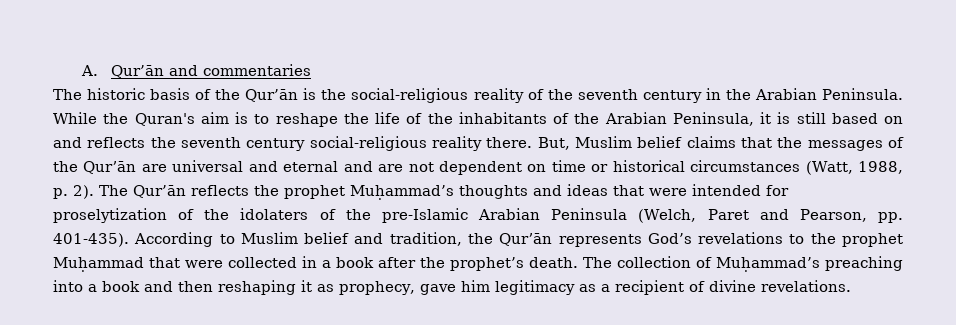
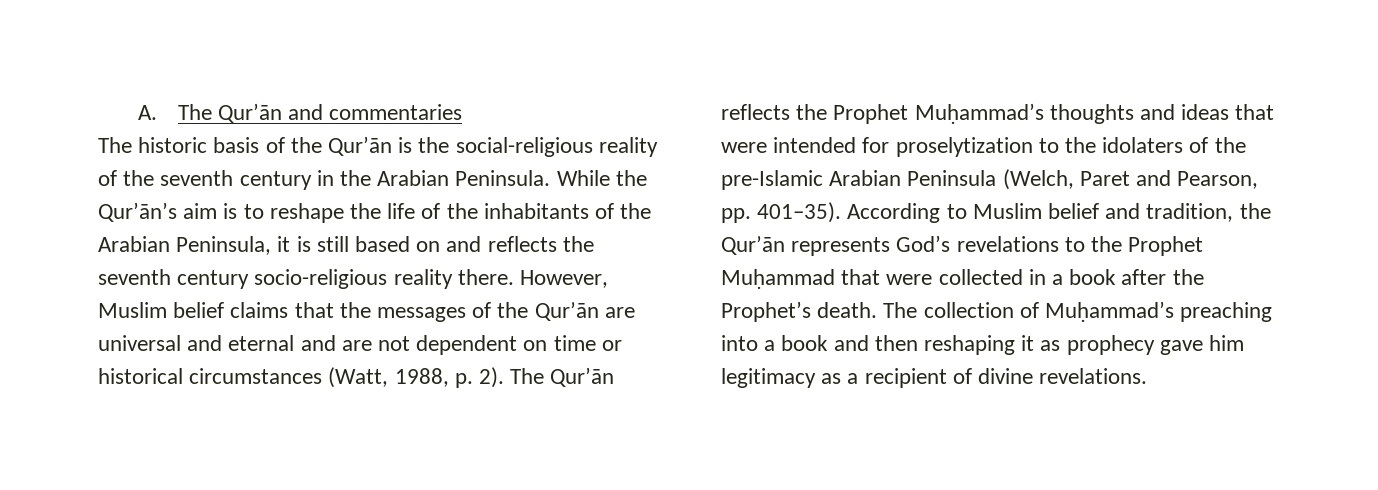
- A. Qur’ān and commentaries
+ A. The Qur’ān and commentaries
- While the Quran's aim is to reshape the life of the inhabitants of the Arabian Peninsula, it is still based on and reflects the seventh century social-religious reality there.
+ While the Qur’ān’s aim is to reshape the life of the inhabitants of the Arabian Peninsula, it is still based on and reflects the seventh century socio-religious reality there.
- But, Muslim belief claims that the messages of the Qurʼān are universal and eternal and are not dependent on time or historical circumstances (Watt, 1988, p. 2).
+ However, Muslim belief claims that the messages of the Qurʼān are universal and eternal and are not dependent on time or historical circumstances (Watt, 1988, p. 2).
- The Qur’ān reflects the prophet Muḥammad’s thoughts and ideas that were intended for proselytization of the idolaters of the pre-Islamic Arabian Peninsula (Welch, Paret and Pearson, pp. 401-435).
+ The Qur’ān reflects the Prophet Muḥammad’s thoughts and ideas that were intended for proselytization to the idolaters of the pre-Islamic Arabian Peninsula (Welch, Paret and Pearson, pp. 401–35).
- According to Muslim belief and tradition, the Qurʼān represents God’s revelations to the prophet Muḥammad that were collected in a book after the prophet’s death.
+ According to Muslim belief and tradition, the Qurʼān represents God’s revelations to the Prophet Muḥammad that were collected in a book after the Prophet’s death.
- The collection of Muḥammad’s preaching into a book and then reshaping it as prophecy, gave him legitimacy as a recipient of divine revelations.
+ The collection of Muḥammad’s preaching into a book and then reshaping it as prophecy gave him legitimacy as a recipient of divine revelations.

